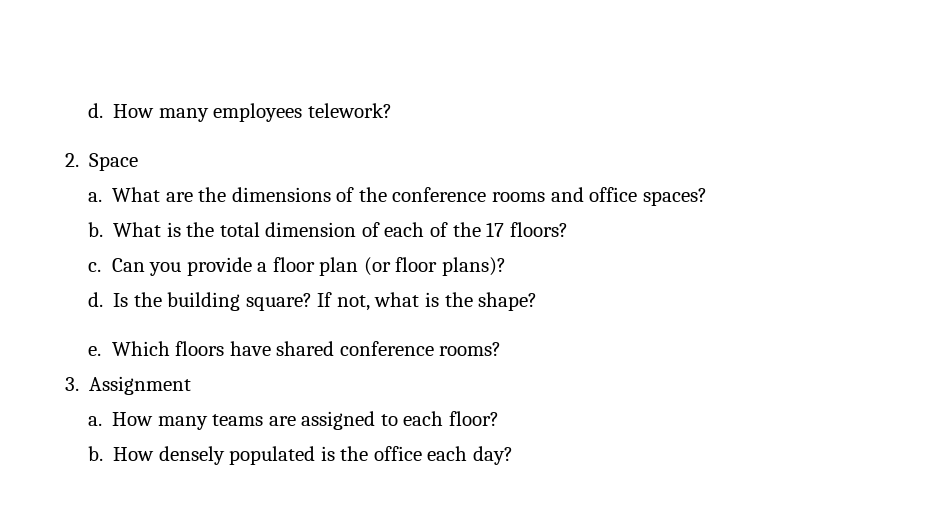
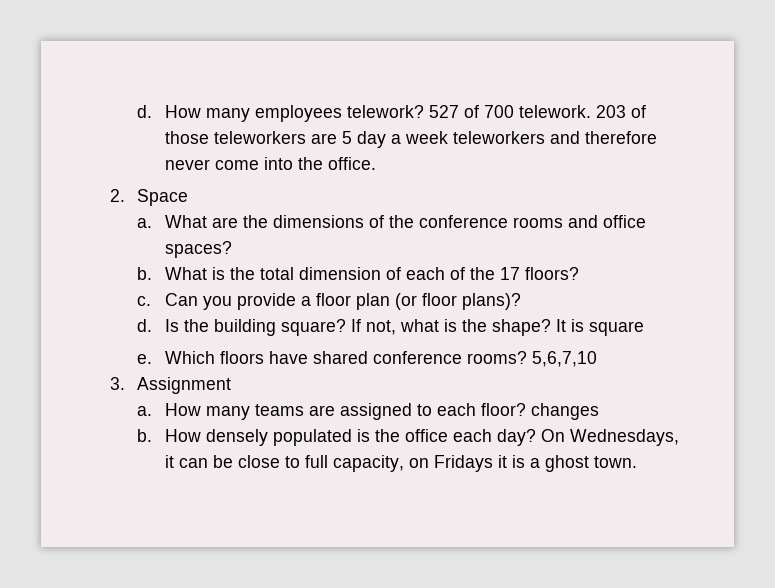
+ 527 of 700 telework. 203 of those teleworkers are 5 day a week teleworkers and therefore never come into the office.
+ It is square
+ 5,6,7,10
- How many teams are assigned to each floor?
+ How many teams are assigned to each floor? changes
+ On Wednesdays, it can be close to full capacity, on Fridays it is a ghost town.

